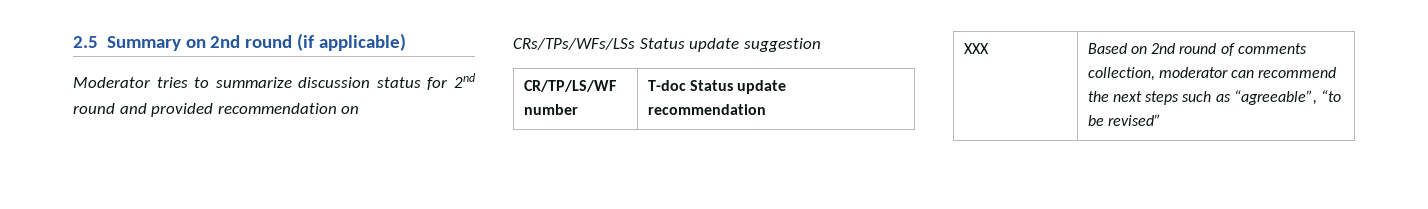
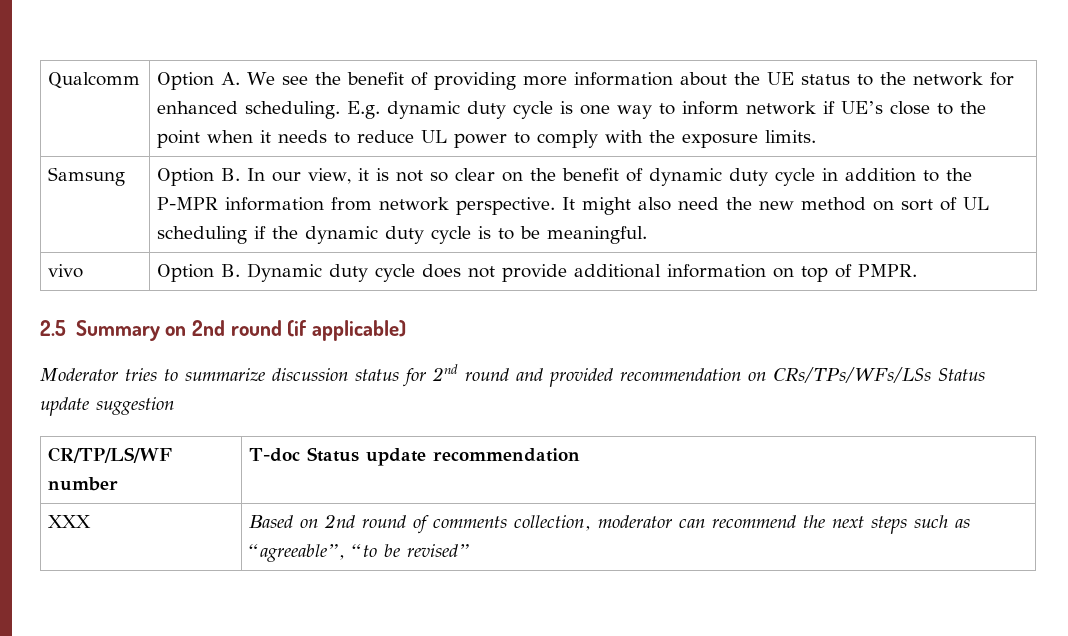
+ Qualcomm | Option A. We see the benefit of providing more information about the UE status to the network for enhanced scheduling. E.g. dynamic duty cycle is one way to inform network if UE’s close to the point when it needs to reduce UL power to comply with the exposure limits.
+ Samsung | Option B. In our view, it is not so clear on the benefit of dynamic duty cycle in addition to the P-MPR information from network perspective. It might also need the new method on sort of UL scheduling if the dynamic duty cycle is to be meaningful.
+ vivo | Option B. Dynamic duty cycle does not provide additional information on top of PMPR.

